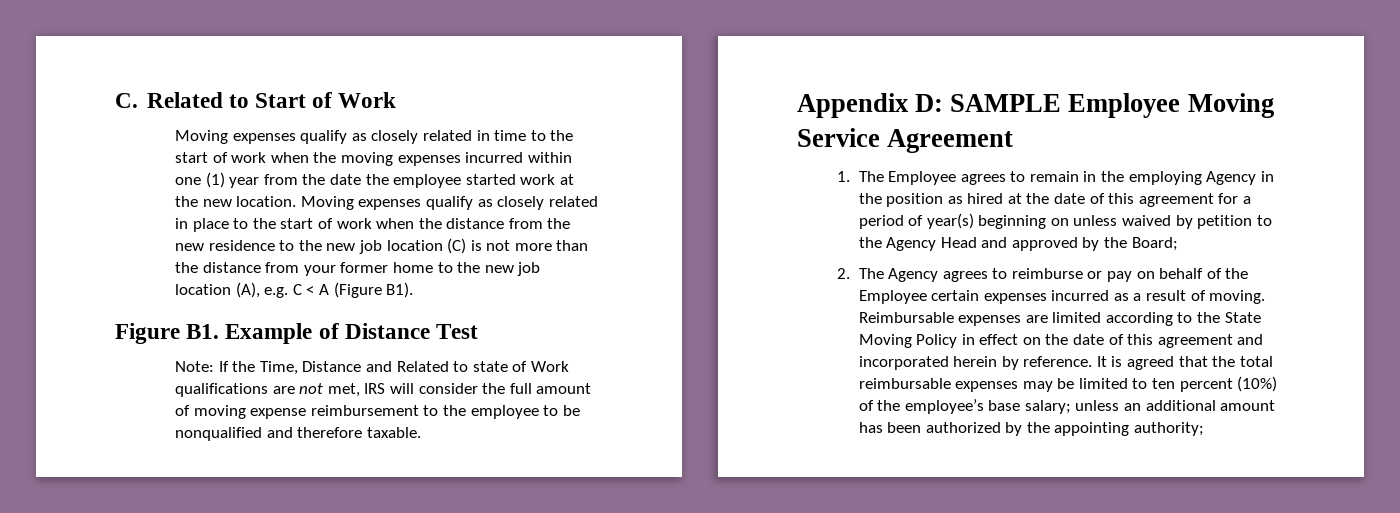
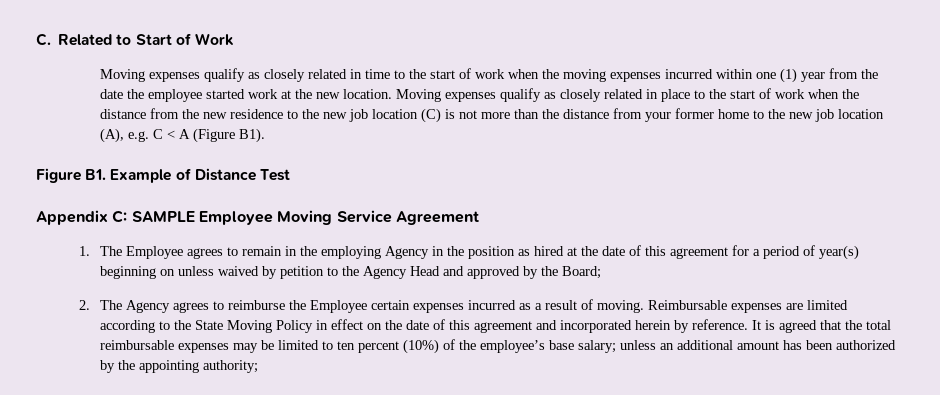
- Note: If the Time, Distance and Related to state of Work qualifications are not met, IRS will consider the full amount of moving expense reimbursement to the employee to be nonqualified and therefore taxable.
- Appendix D: SAMPLE Employee Moving Service Agreement
+ Appendix C: SAMPLE Employee Moving Service Agreement
- 2. The Agency agrees to reimburse or pay on behalf of the Employee certain expenses incurred as a result of moving.
+ 2. The Agency agrees to reimburse the Employee certain expenses incurred as a result of moving.

